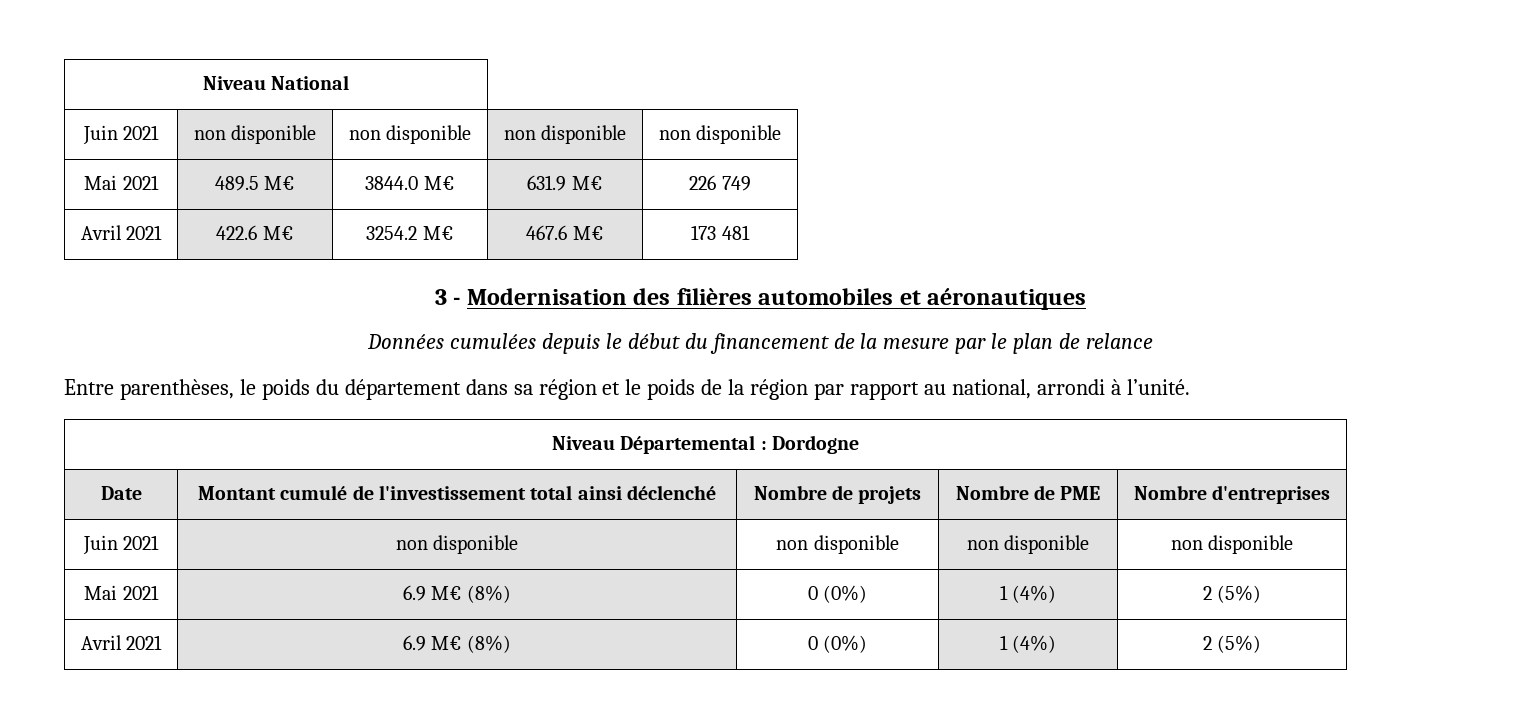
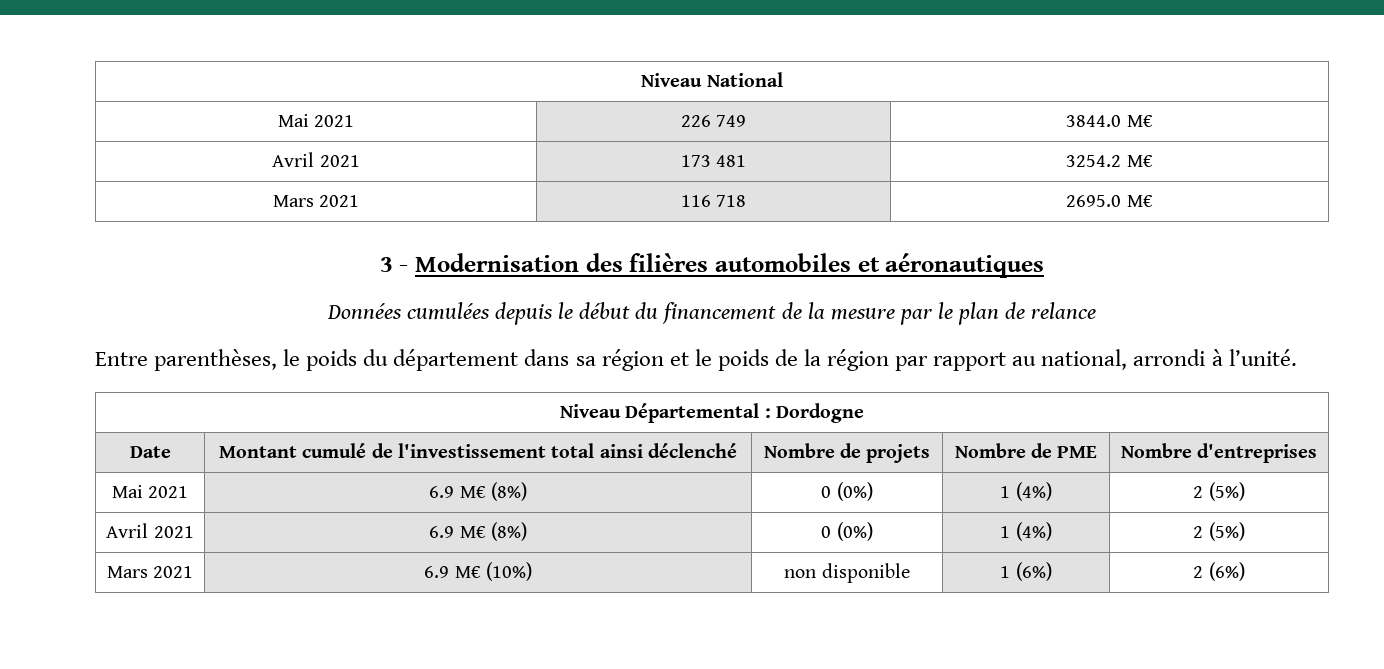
  Niveau National
- Juin 2021 | non disponible | non disponible | non disponible | non disponible
- Mai 2021 | 489.5 M€ | 3844.0 M€ | 631.9 M€ | 226 749
- Avril 2021 | 422.6 M€ | 3254.2 M€ | 467.6 M€ | 173 481
+ Mai 2021 | 226 749 | 3844.0 M€
+ Avril 2021 | 173 481 | 3254.2 M€
+ Mars 2021 | 116 718 | 2695.0 M€
  Date | Montant cumulé de l'investissement total ainsi déclenché | Nombre de projets | Nombre de PME | Nombre d'entreprises
- Juin 2021 | non disponible | non disponible | non disponible | non disponible
+ Mars 2021 | 6.9 M€ (10%) | non disponible | 1 (6%) | 2 (6%)

